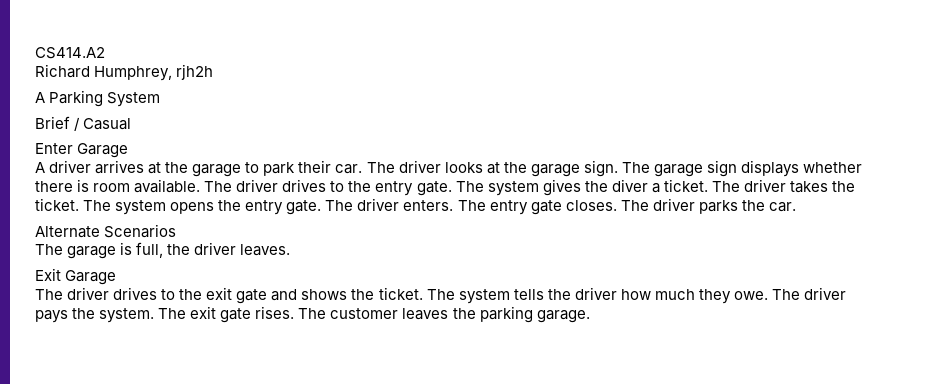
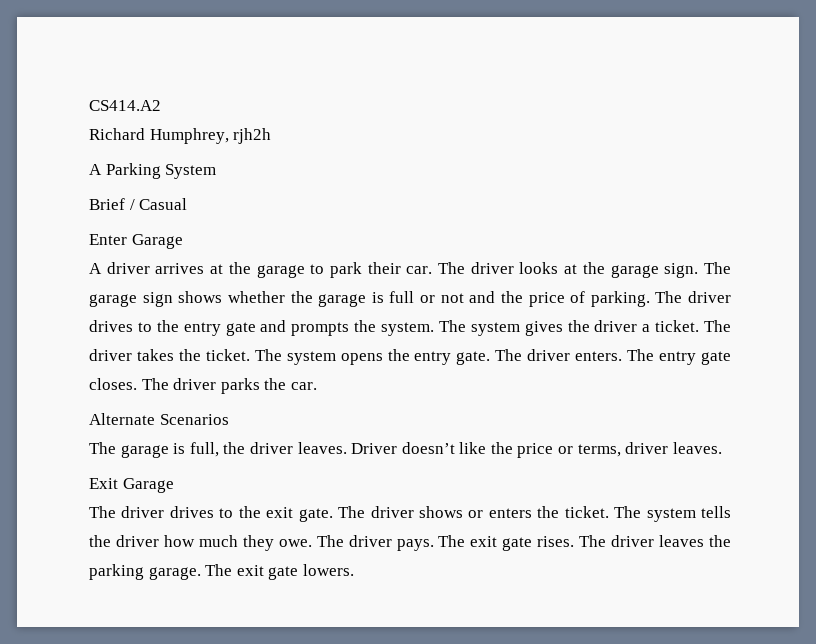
- The garage sign displays whether there is room available.
+ The garage sign shows whether the garage is full or not and the price of parking.
- The driver drives to the entry gate.
+ The driver drives to the entry gate and prompts the system.
- The system gives the diver a ticket.
+ The system gives the driver a ticket.
+ Driver doesn’t like the price or terms, driver leaves.
- The driver drives to the exit gate and shows the ticket.
+ The driver drives to the exit gate. The driver shows or enters the ticket.
- The driver pays the system.
+ The driver pays.
- The customer leaves the parking garage.
+ The driver leaves the parking garage.
+ The exit gate lowers.

